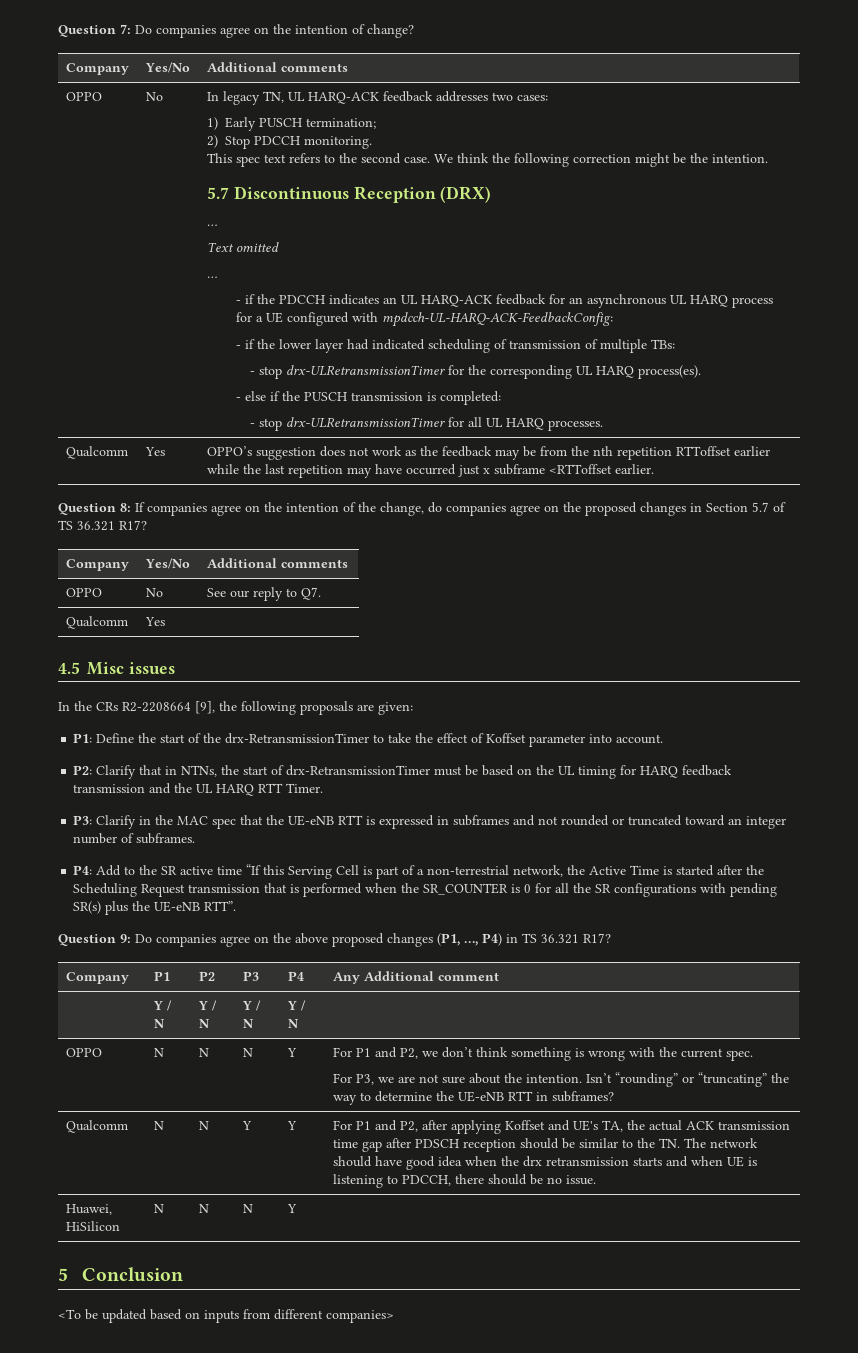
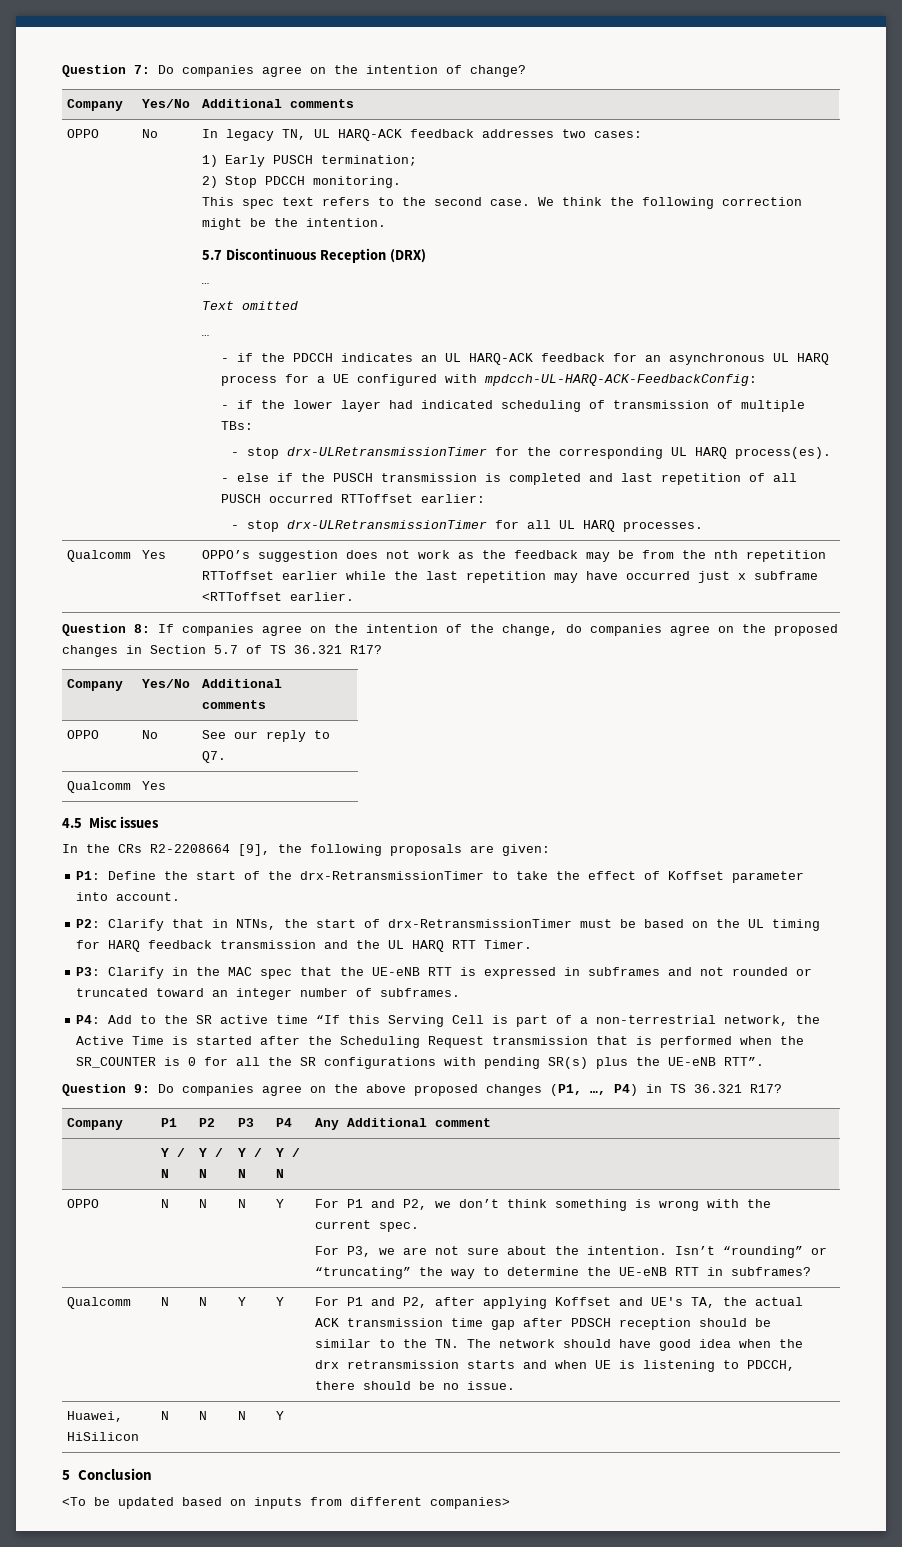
- - else if the PUSCH transmission is completed:
+ - else if the PUSCH transmission is completed and last repetition of all PUSCH occurred RTToffset earlier:

